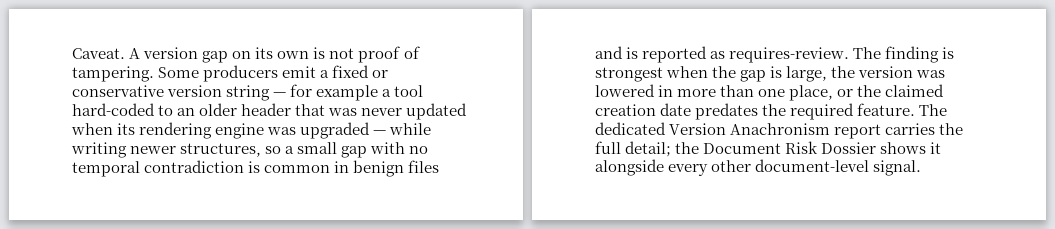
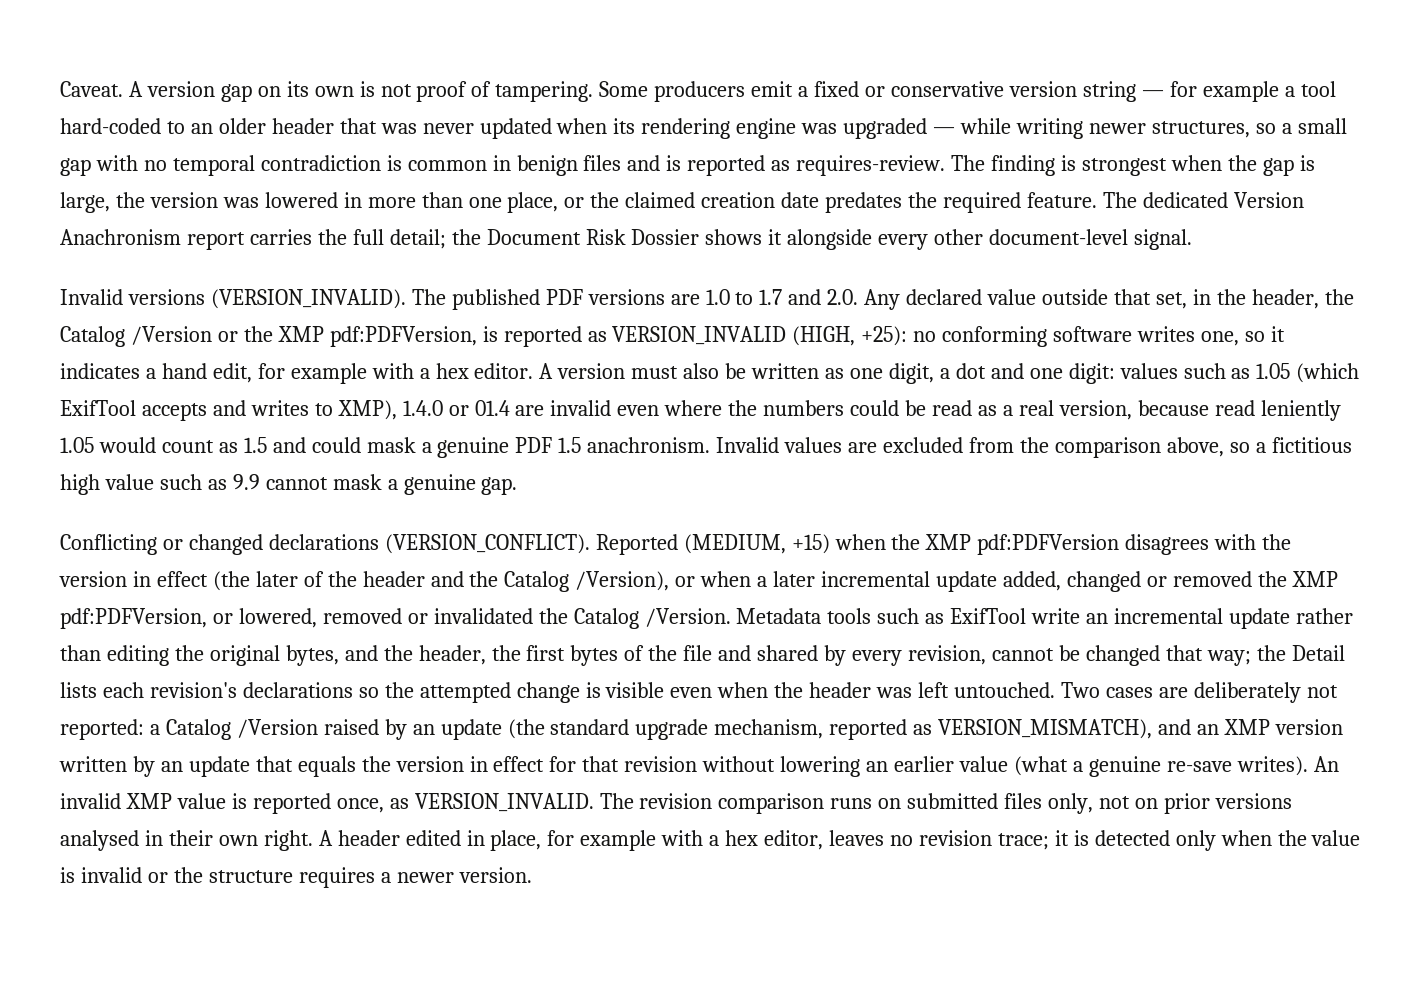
+ Invalid versions (VERSION_INVALID). The published PDF versions are 1.0 to 1.7 and 2.0. Any declared value outside that set, in the header, the Catalog /Version or the XMP pdf:PDFVersion, is reported as VERSION_INVALID (HIGH, +25): no conforming software writes one, so it indicates a hand edit, for example with a hex editor. A version must also be written as one digit, a dot and one digit: values such as 1.05 (which ExifTool accepts and writes to XMP), 1.4.0 or 01.4 are invalid even where the numbers could be read as a real version, because read leniently 1.05 would count as 1.5 and could mask a genuine PDF 1.5 anachronism. Invalid values are excluded from the comparison above, so a fictitious high value such as 9.9 cannot mask a genuine gap.
+ Conflicting or changed declarations (VERSION_CONFLICT). Reported (MEDIUM, +15) when the XMP pdf:PDFVersion disagrees with the version in effect (the later of the header and the Catalog /Version), or when a later incremental update added, changed or removed the XMP pdf:PDFVersion, or lowered, removed or invalidated the Catalog /Version. Metadata tools such as ExifTool write an incremental update rather than editing the original bytes, and the header, the first bytes of the file and shared by every revision, cannot be changed that way; the Detail lists each revision's declarations so the attempted change is visible even when the header was left untouched. Two cases are deliberately not reported: a Catalog /Version raised by an update (the standard upgrade mechanism, reported as VERSION_MISMATCH), and an XMP version written by an update that equals the version in effect for that revision without lowering an earlier value (what a genuine re-save writes). An invalid XMP value is reported once, as VERSION_INVALID. The revision comparison runs on submitted files only, not on prior versions analysed in their own right. A header edited in place, for example with a hex editor, leaves no revision trace; it is detected only when the value is invalid or the structure requires a newer version.

